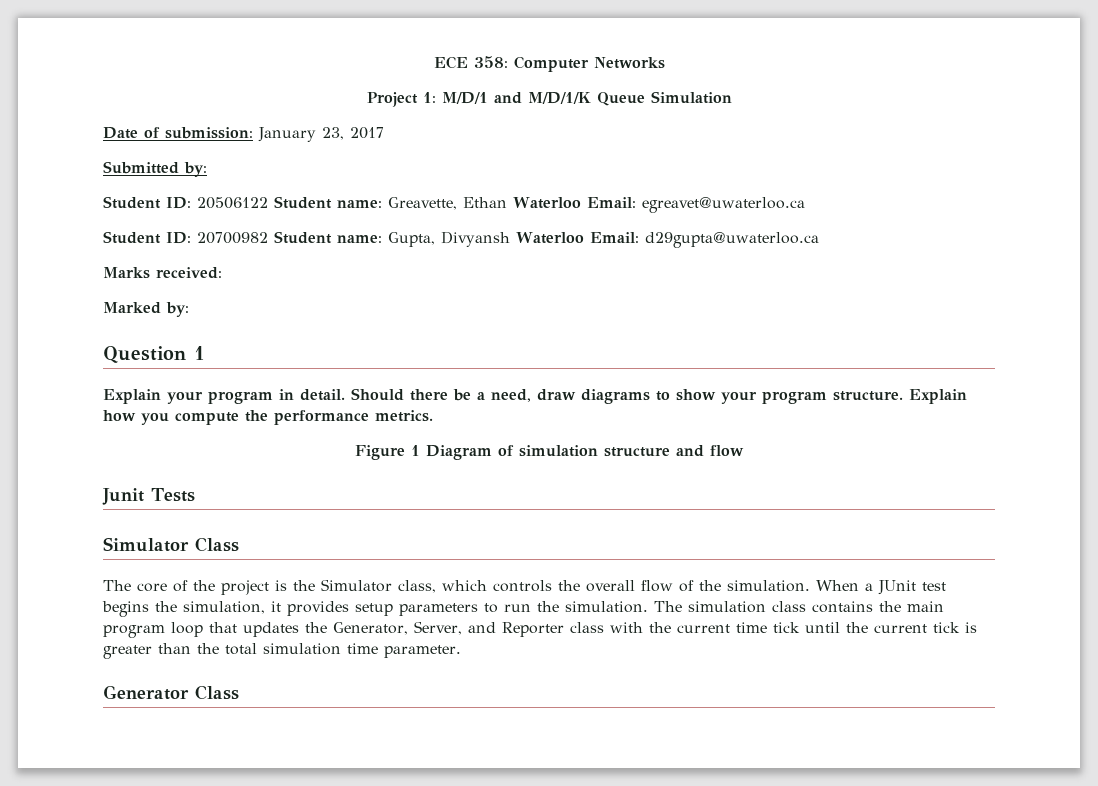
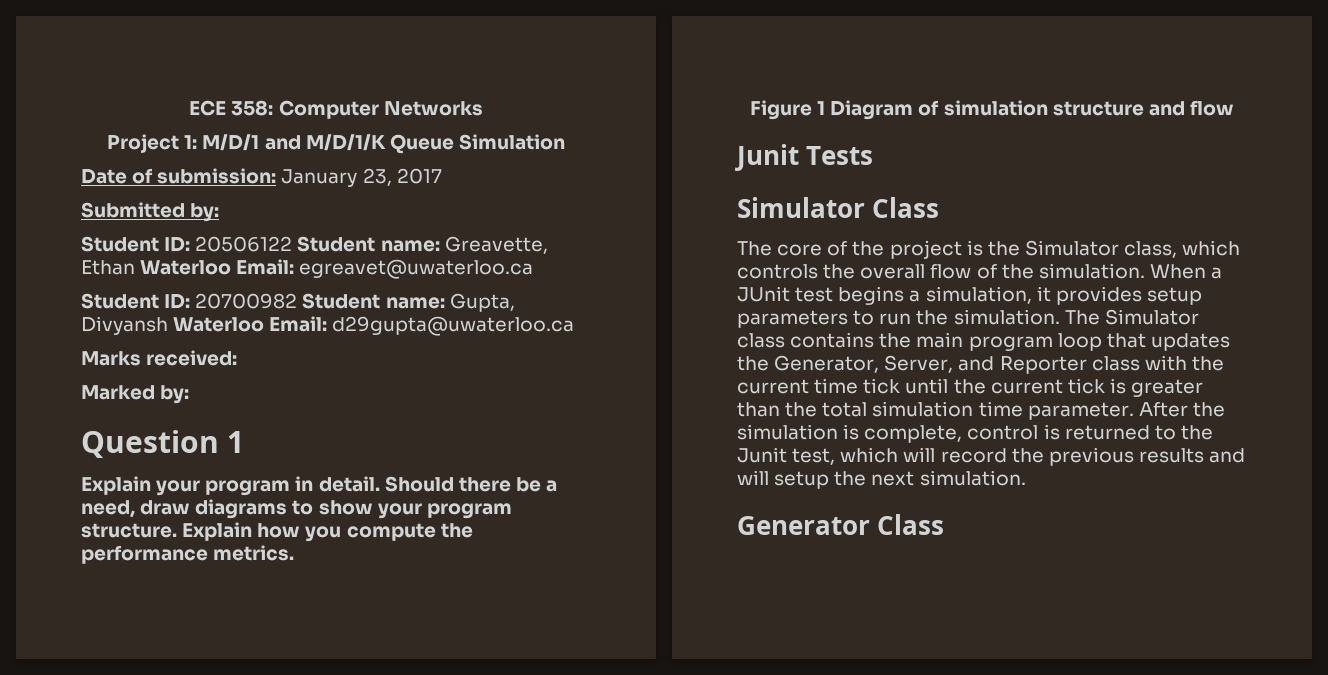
- When a JUnit test begins the simulation, it provides setup parameters to run the simulation.
+ When a JUnit test begins a simulation, it provides setup parameters to run the simulation.
- The simulation class contains the main program loop that updates the Generator, Server, and Reporter class with the current time tick until the current tick is greater than the total simulation time parameter.
+ The Simulator class contains the main program loop that updates the Generator, Server, and Reporter class with the current time tick until the current tick is greater than the total simulation time parameter. After the simulation is complete, control is returned to the Junit test, which will record the previous results and will setup the next simulation.

